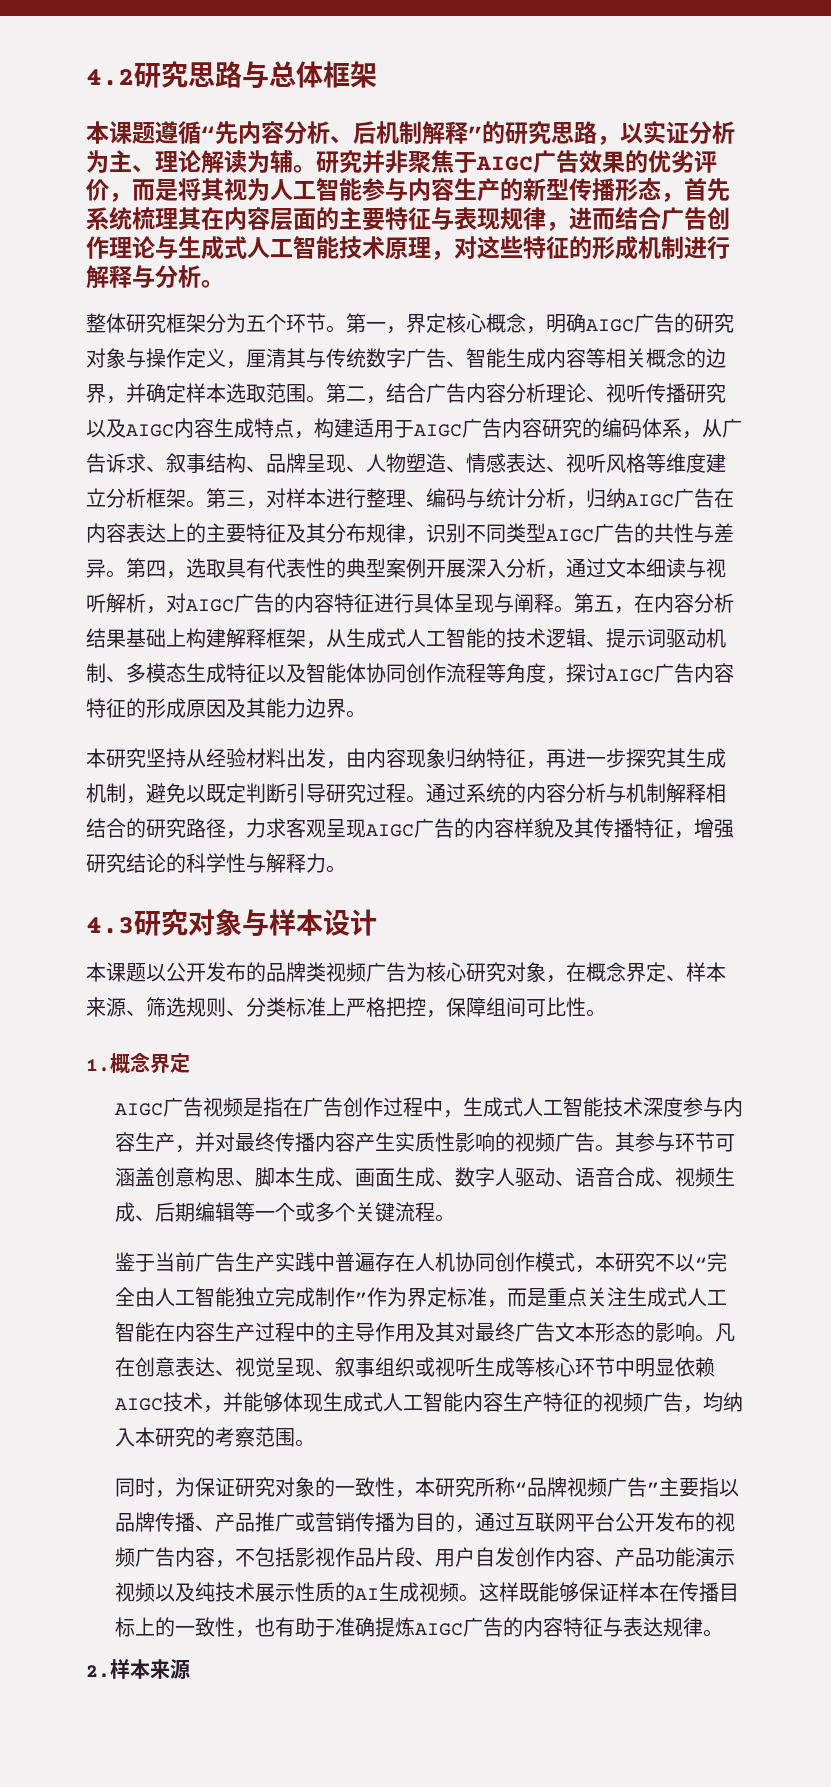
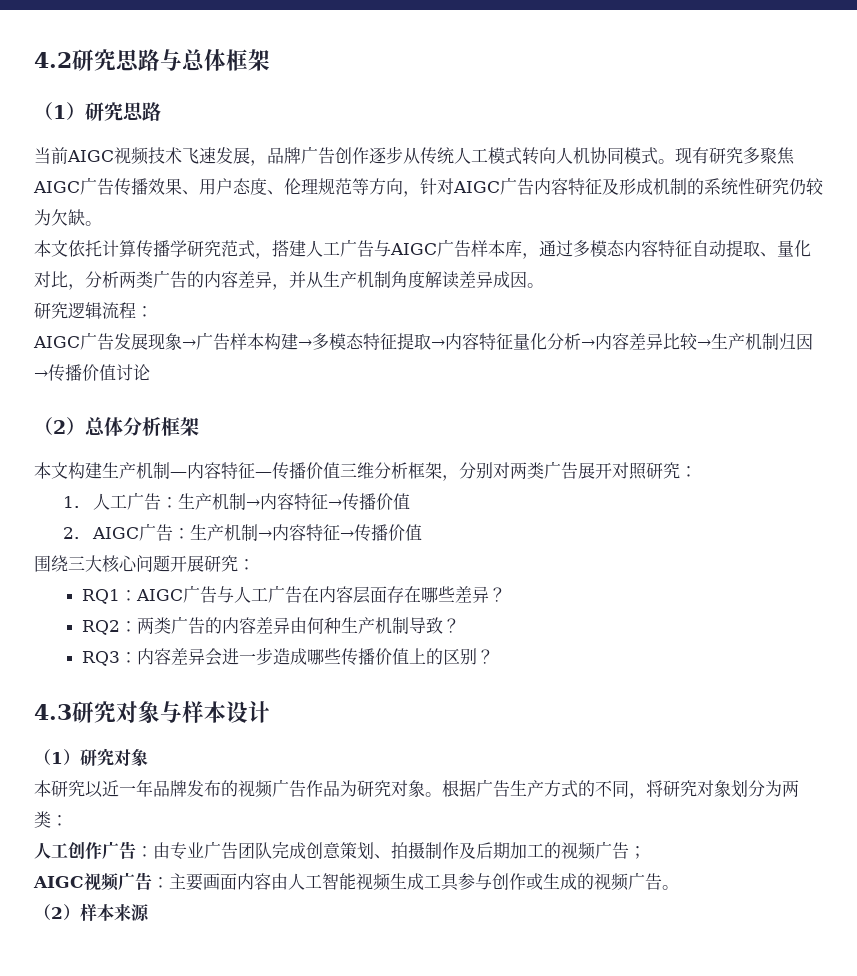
- 本课题遵循“先内容分析、后机制解释”的研究思路，以实证分析为主、理论解读为辅。研究并非聚焦于AIGC广告效果的优劣评价，而是将其视为人工智能参与内容生产的新型传播形态，首先系统梳理其在内容层面的主要特征与表现规律，进而结合广告创作理论与生成式人工智能技术原理，对这些特征的形成机制进行解释与分析。
- 整体研究框架分为五个环节。第一，界定核心概念，明确AIGC广告的研究对象与操作定义，厘清其与传统数字广告、智能生成内容等相关概念的边界，并确定样本选取范围。第二，结合广告内容分析理论、视听传播研究以及AIGC内容生成特点，构建适用于AIGC广告内容研究的编码体系，从广告诉求、叙事结构、品牌呈现、人物塑造、情感表达、视听风格等维度建立分析框架。第三，对样本进行整理、编码与统计分析，归纳AIGC广告在内容表达上的主要特征及其分布规律，识别不同类型AIGC广告的共性与差异。第四，选取具有代表性的典型案例开展深入分析，通过文本细读与视听解析，对AIGC广告的内容特征进行具体呈现与阐释。第五，在内容分析结果基础上构建解释框架，从生成式人工智能的技术逻辑、提示词驱动机制、多模态生成特征以及智能体协同创作流程等角度，探讨AIGC广告内容特征的形成原因及其能力边界。
- 本研究坚持从经验材料出发，由内容现象归纳特征，再进一步探究其生成机制，避免以既定判断引导研究过程。通过系统的内容分析与机制解释相结合的研究路径，力求客观呈现AIGC广告的内容样貌及其传播特征，增强研究结论的科学性与解释力。
+ （1）研究思路
+ 当前AIGC视频技术飞速发展，品牌广告创作逐步从传统人工模式转向人机协同模式。现有研究多聚焦AIGC广告传播效果、用户态度、伦理规范等方向，针对AIGC广告内容特征及形成机制的系统性研究仍较为欠缺。
+ 本文依托计算传播学研究范式，搭建人工广告与AIGC广告样本库，通过多模态内容特征自动提取、量化对比，分析两类广告的内容差异，并从生产机制角度解读差异成因。
+ 研究逻辑流程：
+ AIGC广告发展现象→广告样本构建→多模态特征提取→内容特征量化分析→内容差异比较→生产机制归因→传播价值讨论
+ （2）总体分析框架
+ 本文构建生产机制—内容特征—传播价值三维分析框架，分别对两类广告展开对照研究：
+ 1.人工广告：生产机制→内容特征→传播价值
+ 2. AIGC广告：生产机制→内容特征→传播价值
+ 围绕三大核心问题开展研究：
+ RQ1：AIGC广告与人工广告在内容层面存在哪些差异？
+ RQ2：两类广告的内容差异由何种生产机制导致？
+ RQ3：内容差异会进一步造成哪些传播价值上的区别？
- 本课题以公开发布的品牌类视频广告为核心研究对象，在概念界定、样本来源、筛选规则、分类标准上严格把控，保障组间可比性。
- 1.概念界定
- AIGC广告视频是指在广告创作过程中，生成式人工智能技术深度参与内容生产，并对最终传播内容产生实质性影响的视频广告。其参与环节可涵盖创意构思、脚本生成、画面生成、数字人驱动、语音合成、视频生成、后期编辑等一个或多个关键流程。
- 鉴于当前广告生产实践中普遍存在人机协同创作模式，本研究不以“完全由人工智能独立完成制作”作为界定标准，而是重点关注生成式人工智能在内容生产过程中的主导作用及其对最终广告文本形态的影响。凡在创意表达、视觉呈现、叙事组织或视听生成等核心环节中明显依赖AIGC技术，并能够体现生成式人工智能内容生产特征的视频广告，均纳入本研究的考察范围。
- 同时，为保证研究对象的一致性，本研究所称“品牌视频广告”主要指以品牌传播、产品推广或营销传播为目的，通过互联网平台公开发布的视频广告内容，不包括影视作品片段、用户自发创作内容、产品功能演示视频以及纯技术展示性质的AI生成视频。这样既能够保证样本在传播目标上的一致性，也有助于准确提炼AIGC广告的内容特征与表达规律。
- 2.样本来源
+ （1）研究对象
+ 本研究以近一年品牌发布的视频广告作品为研究对象。根据广告生产方式的不同，将研究对象划分为两类：
+ 人工创作广告：由专业广告团队完成创意策划、拍摄制作及后期加工的视频广告；
+ AIGC视频广告：主要画面内容由人工智能视频生成工具参与创作或生成的视频广告。
+ （2）样本来源

